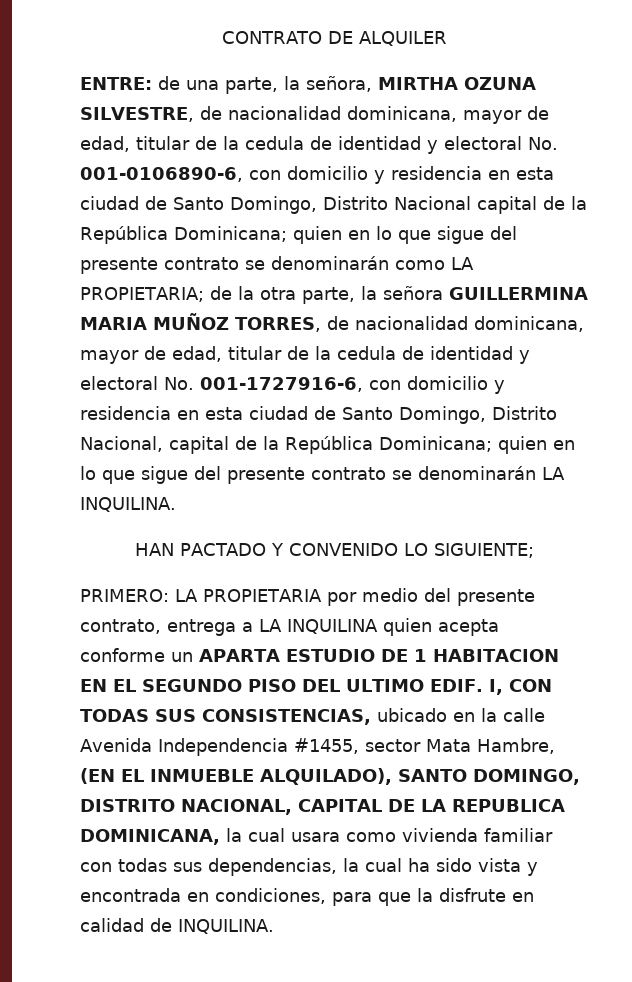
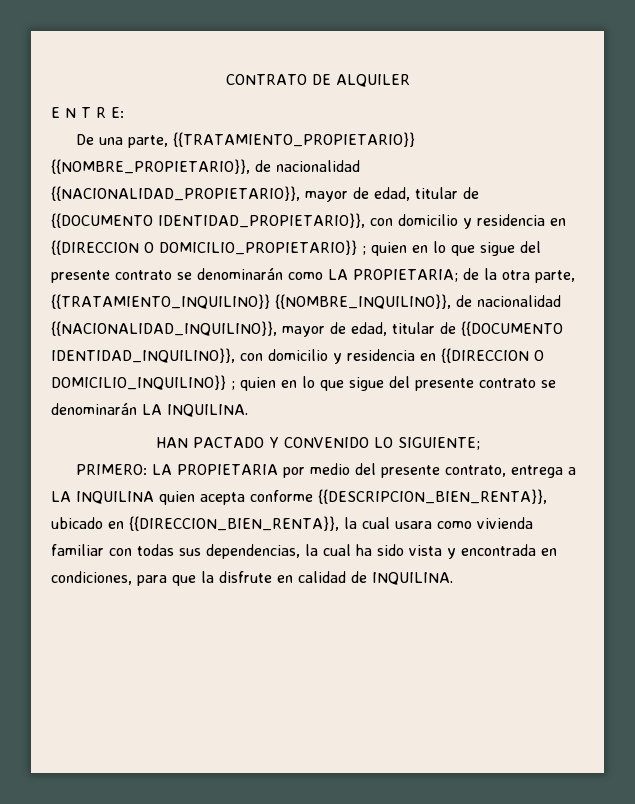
- ENTRE: de una parte, la señora, MIRTHA OZUNA SILVESTRE, de nacionalidad dominicana, mayor de edad, titular de la cedula de identidad y electoral No. 001-0106890-6, con domicilio y residencia en esta ciudad de Santo Domingo, Distrito Nacional capital de la República Dominicana; quien en lo que sigue del presente contrato se denominarán como LA PROPIETARIA; de la otra parte, la señora GUILLERMINA MARIA MUÑOZ TORRES, de nacionalidad dominicana, mayor de edad, titular de la cedula de identidad y electoral No. 001-1727916-6, con domicilio y residencia en esta ciudad de Santo Domingo, Distrito Nacional, capital de la República Dominicana; quien en lo que sigue del presente contrato se denominarán LA INQUILINA.
+ E N T R E:
+ De una parte, {{TRATAMIENTO_PROPIETARIO}} {{NOMBRE_PROPIETARIO}}, de nacionalidad {{NACIONALIDAD_PROPIETARIO}}, mayor de edad, titular de {{DOCUMENTO IDENTIDAD_PROPIETARIO}}, con domicilio y residencia en {{DIRECCION O DOMICILIO_PROPIETARIO}} ; quien en lo que sigue del presente contrato se denominarán como LA PROPIETARIA; de la otra parte, {{TRATAMIENTO_INQUILINO}} {{NOMBRE_INQUILINO}}, de nacionalidad {{NACIONALIDAD_INQUILINO}}, mayor de edad, titular de {{DOCUMENTO IDENTIDAD_INQUILINO}}, con domicilio y residencia en {{DIRECCION O DOMICILIO_INQUILINO}} ; quien en lo que sigue del presente contrato se denominarán LA INQUILINA.
- PRIMERO: LA PROPIETARIA por medio del presente contrato, entrega a LA INQUILINA quien acepta conforme un APARTA ESTUDIO DE 1 HABITACION EN EL SEGUNDO PISO DEL ULTIMO EDIF. I, CON TODAS SUS CONSISTENCIAS, ubicado en la calle Avenida Independencia #1455, sector Mata Hambre, (EN EL INMUEBLE ALQUILADO), SANTO DOMINGO, DISTRITO NACIONAL, CAPITAL DE LA REPUBLICA DOMINICANA, la cual usara como vivienda familiar con todas sus dependencias, la cual ha sido vista y encontrada en condiciones, para que la disfrute en calidad de INQUILINA.
+ PRIMERO: LA PROPIETARIA por medio del presente contrato, entrega a LA INQUILINA quien acepta conforme {{DESCRIPCION_BIEN_RENTA}}, ubicado en {{DIRECCION_BIEN_RENTA}}, la cual usara como vivienda familiar con todas sus dependencias, la cual ha sido vista y encontrada en condiciones, para que la disfrute en calidad de INQUILINA.

